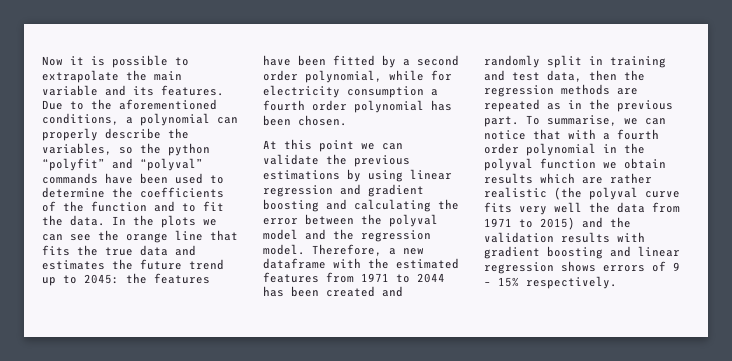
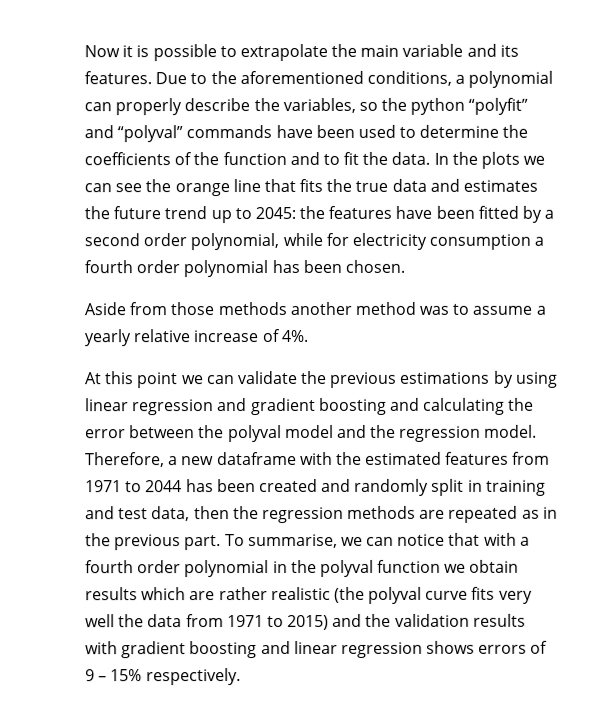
+ Aside from those methods another method was to assume a yearly relative increase of 4%.

